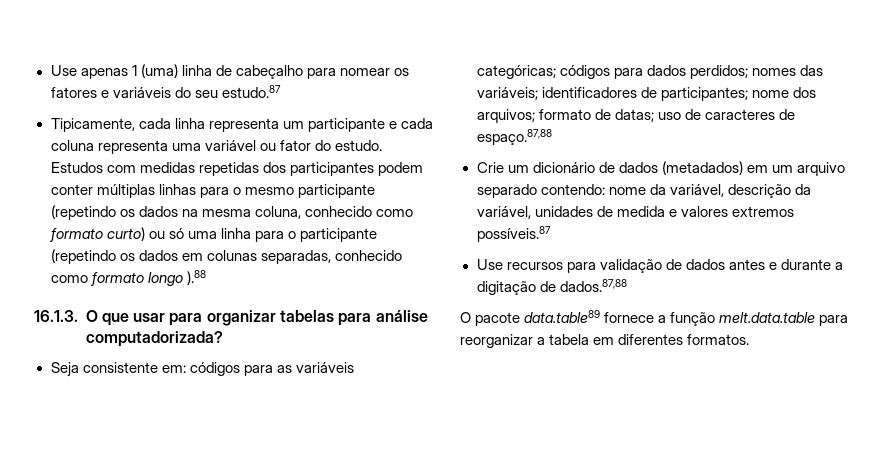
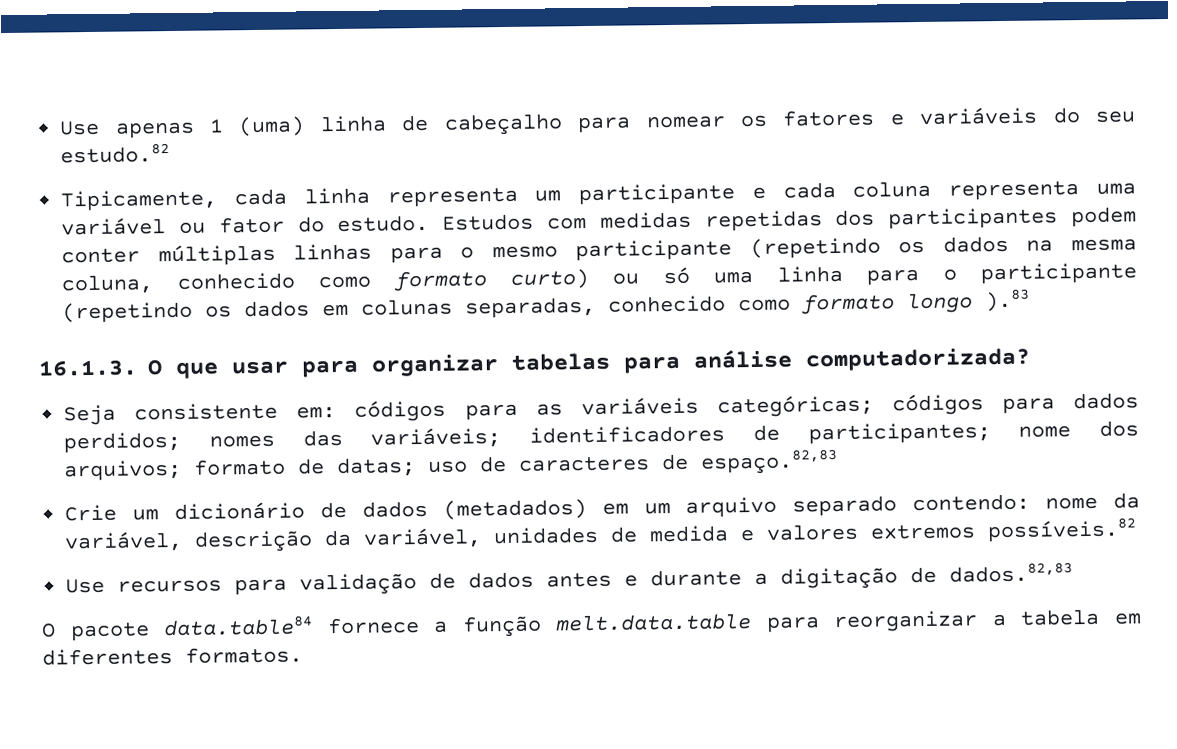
- Use apenas 1 (uma) linha de cabeçalho para nomear os fatores e variáveis do seu estudo.87
+ Use apenas 1 (uma) linha de cabeçalho para nomear os fatores e variáveis do seu estudo.82
- Estudos com medidas repetidas dos participantes podem conter múltiplas linhas para o mesmo participante (repetindo os dados na mesma coluna, conhecido como formato curto) ou só uma linha para o participante (repetindo os dados em colunas separadas, conhecido como formato longo ).88
+ Estudos com medidas repetidas dos participantes podem conter múltiplas linhas para o mesmo participante (repetindo os dados na mesma coluna, conhecido como formato curto) ou só uma linha para o participante (repetindo os dados em colunas separadas, conhecido como formato longo ).83
- Seja consistente em: códigos para as variáveis categóricas; códigos para dados perdidos; nomes das variáveis; identificadores de participantes; nome dos arquivos; formato de datas; uso de caracteres de espaço.87,88
+ Seja consistente em: códigos para as variáveis categóricas; códigos para dados perdidos; nomes das variáveis; identificadores de participantes; nome dos arquivos; formato de datas; uso de caracteres de espaço.82,83
- Crie um dicionário de dados (metadados) em um arquivo separado contendo: nome da variável, descrição da variável, unidades de medida e valores extremos possíveis.87
+ Crie um dicionário de dados (metadados) em um arquivo separado contendo: nome da variável, descrição da variável, unidades de medida e valores extremos possíveis.82
- Use recursos para validação de dados antes e durante a digitação de dados.87,88
+ Use recursos para validação de dados antes e durante a digitação de dados.82,83
- O pacote data.table89 fornece a função melt.data.table para reorganizar a tabela em diferentes formatos.
+ O pacote data.table84 fornece a função melt.data.table para reorganizar a tabela em diferentes formatos.

